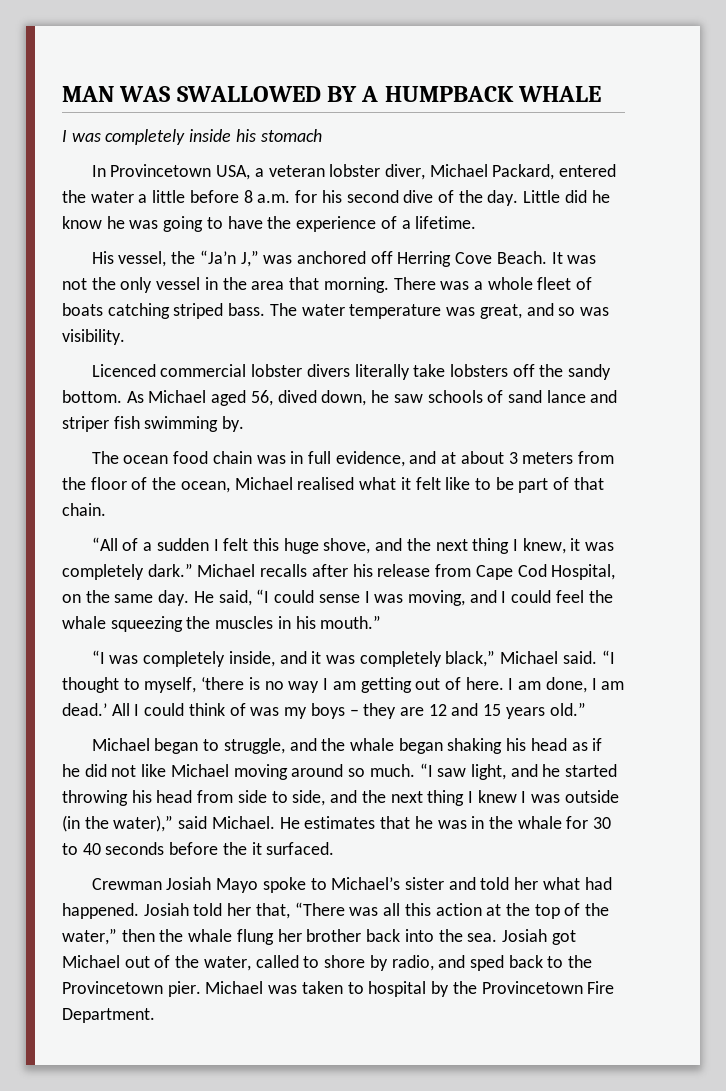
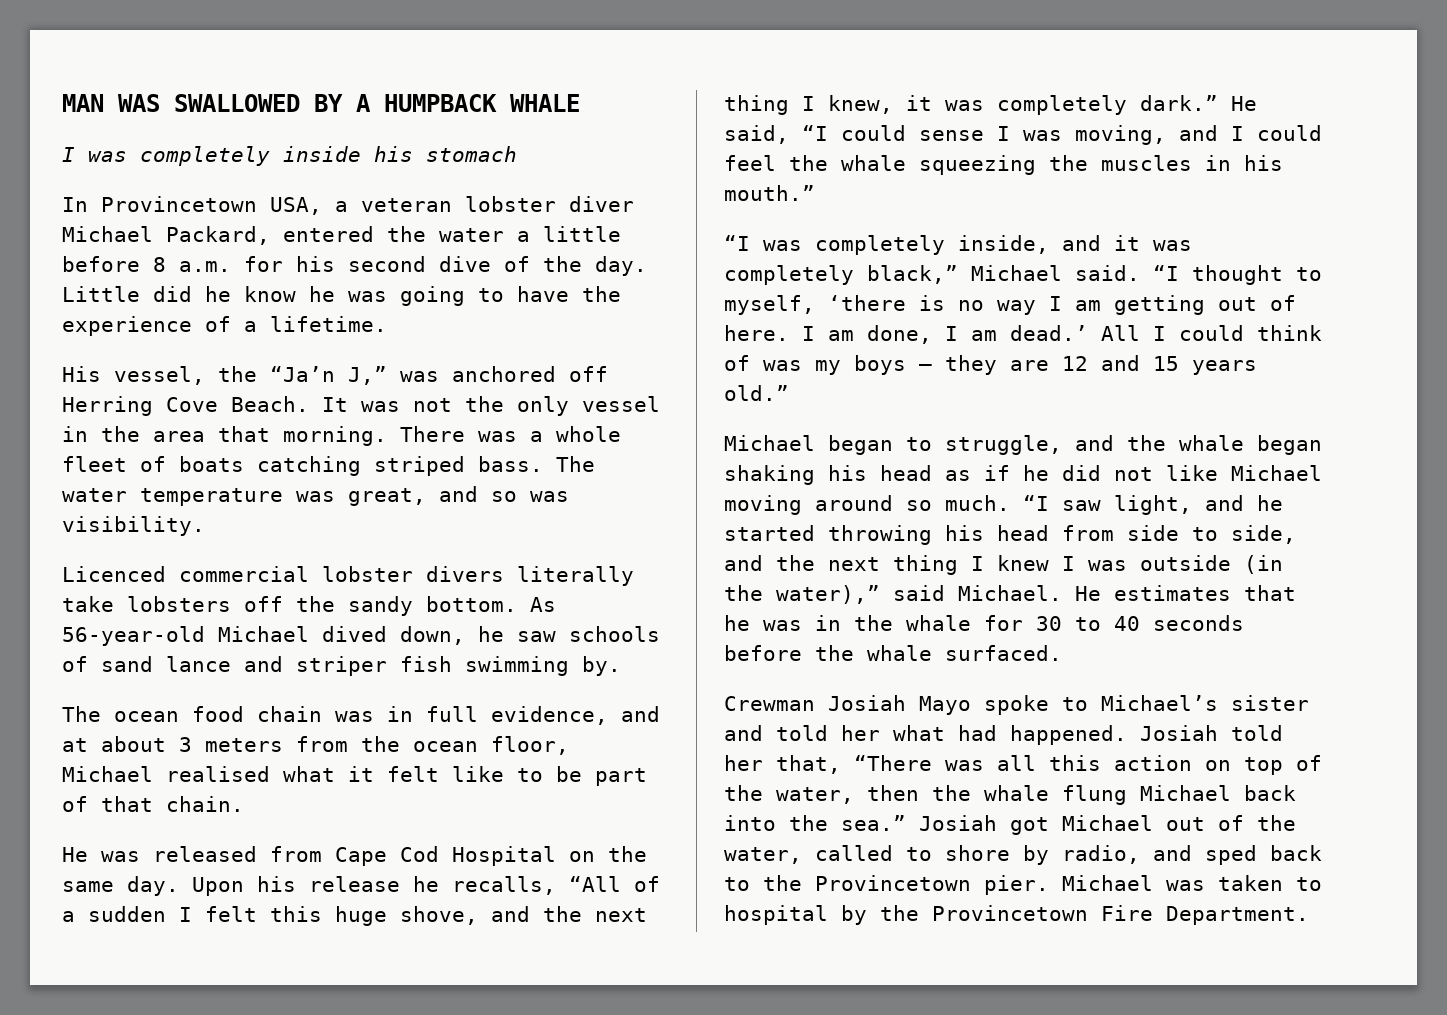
- In Provincetown USA, a veteran lobster diver, Michael Packard, entered the water a little before 8 a.m. for his second dive of the day.
+ In Provincetown USA, a veteran lobster diver Michael Packard, entered the water a little before 8 a.m. for his second dive of the day.
- As Michael aged 56, dived down, he saw schools of sand lance and striper fish swimming by.
+ As 56-year-old Michael dived down, he saw schools of sand lance and striper fish swimming by.
- The ocean food chain was in full evidence, and at about 3 meters from the floor of the ocean, Michael realised what it felt like to be part of that chain.
+ The ocean food chain was in full evidence, and at about 3 meters from the ocean floor, Michael realised what it felt like to be part of that chain.
- “All of a sudden I felt this huge shove, and the next thing I knew, it was completely dark.”
+ He was released from Cape Cod Hospital on the same day. Upon his release he recalls, “All of a sudden I felt this huge shove, and the next thing I knew, it was completely dark.”
- Michael recalls after his release from Cape Cod Hospital, on the same day.
- He estimates that he was in the whale for 30 to 40 seconds before the it surfaced.
+ He estimates that he was in the whale for 30 to 40 seconds before the whale surfaced.
- Josiah told her that, “There was all this action at the top of the water,” then the whale flung her brother back into the sea.
+ Josiah told her that, “There was all this action on top of the water, then the whale flung Michael back into the sea.”

